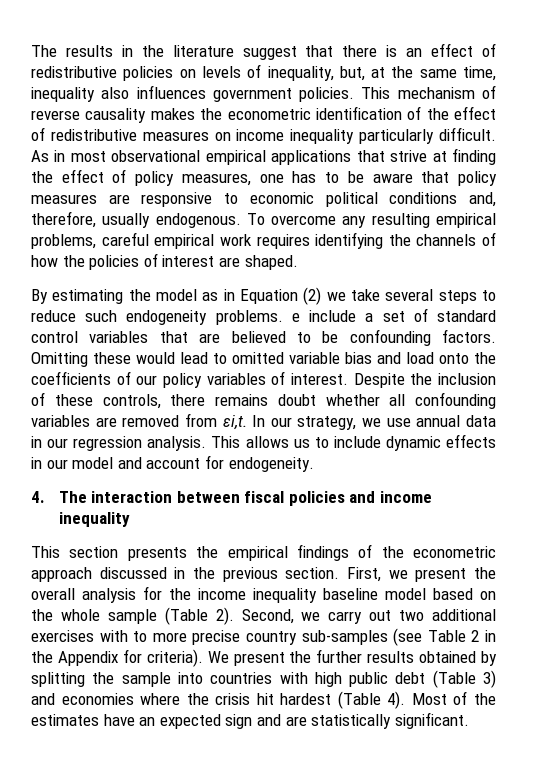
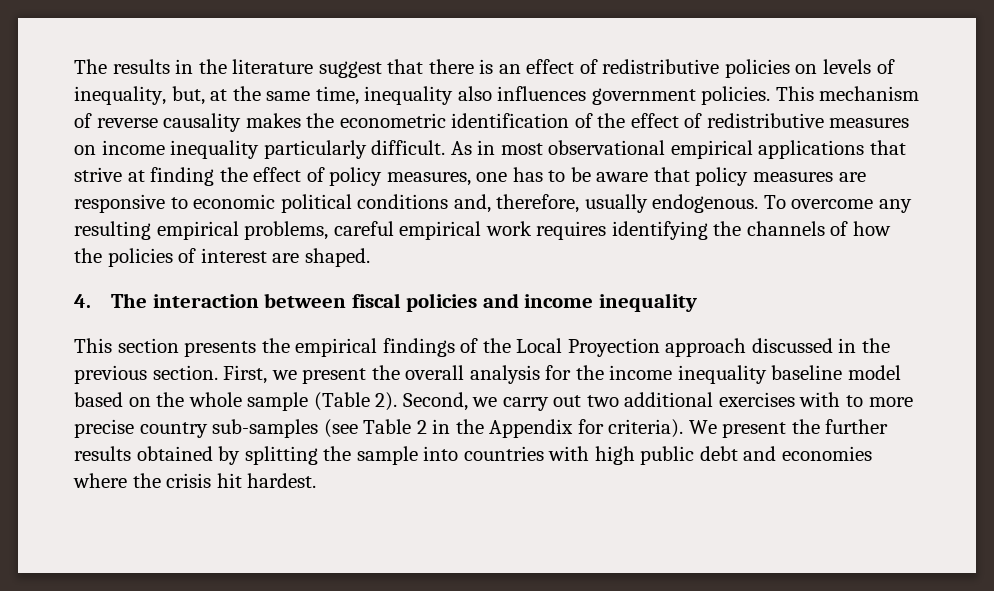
- By estimating the model as in Equation (2) we take several steps to reduce such endogeneity problems. e include a set of standard control variables that are believed to be confounding factors. Omitting these would lead to omitted variable bias and load onto the coefficients of our policy variables of interest. Despite the inclusion of these controls, there remains doubt whether all confounding variables are removed from εi,t. In our strategy, we use annual data in our regression analysis. This allows us to include dynamic effects in our model and account for endogeneity.
- This section presents the empirical findings of the econometric approach discussed in the previous section.
+ This section presents the empirical findings of the Local Proyection approach discussed in the previous section.
- We present the further results obtained by splitting the sample into countries with high public debt (Table 3) and economies where the crisis hit hardest (Table 4). Most of the estimates have an expected sign and are statistically significant.
+ We present the further results obtained by splitting the sample into countries with high public debt and economies where the crisis hit hardest.

